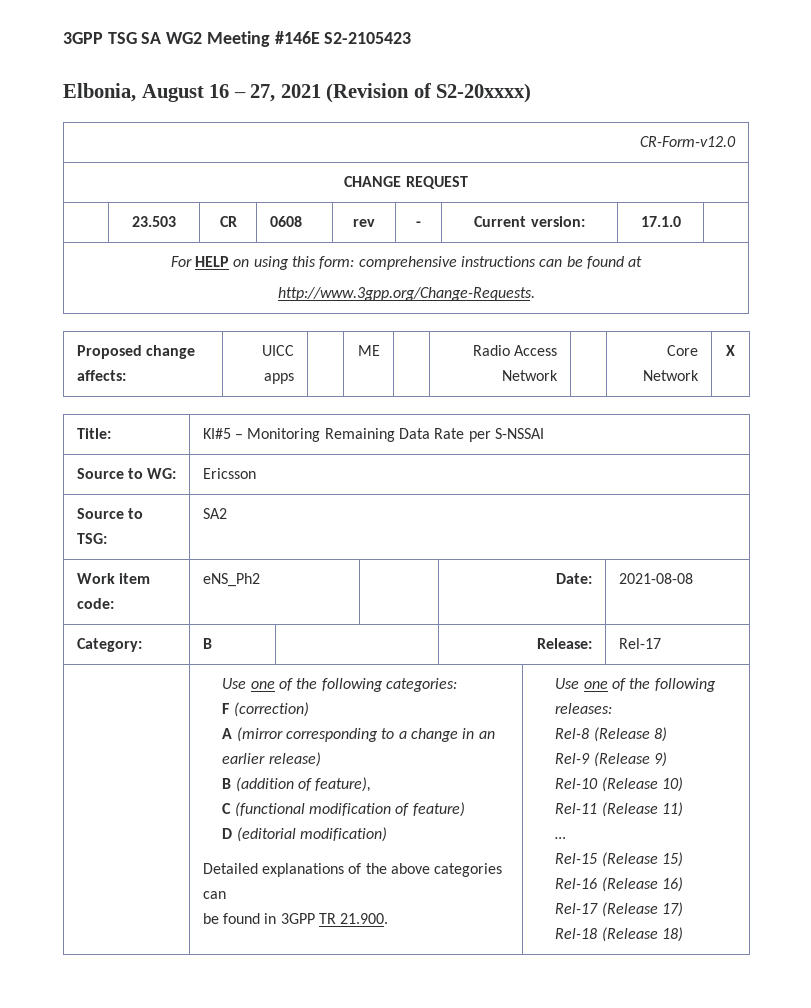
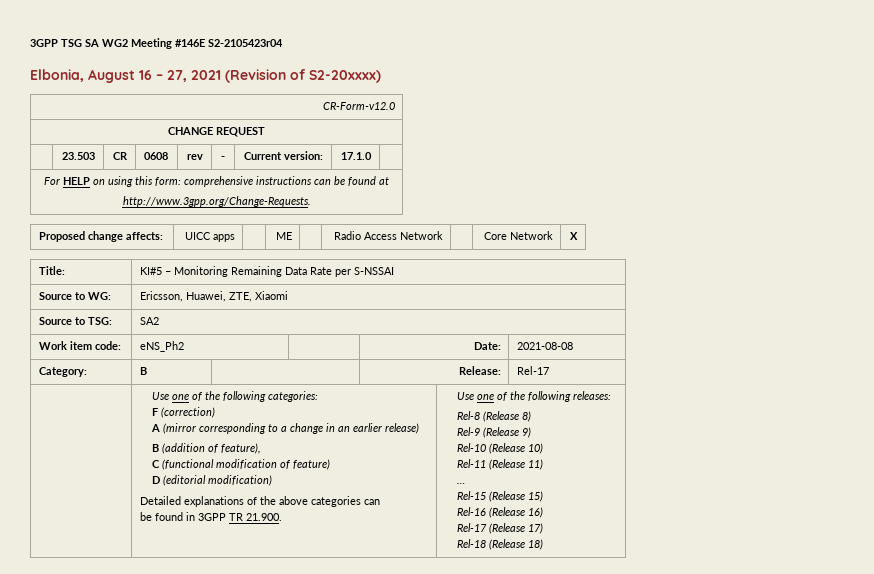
- 3GPP TSG SA WG2 Meeting #146E S2-2105423
+ 3GPP TSG SA WG2 Meeting #146E S2-2105423r04
- Source to WG: | Ericsson
+ Source to WG: | Ericsson, Huawei, ZTE, Xiaomi

